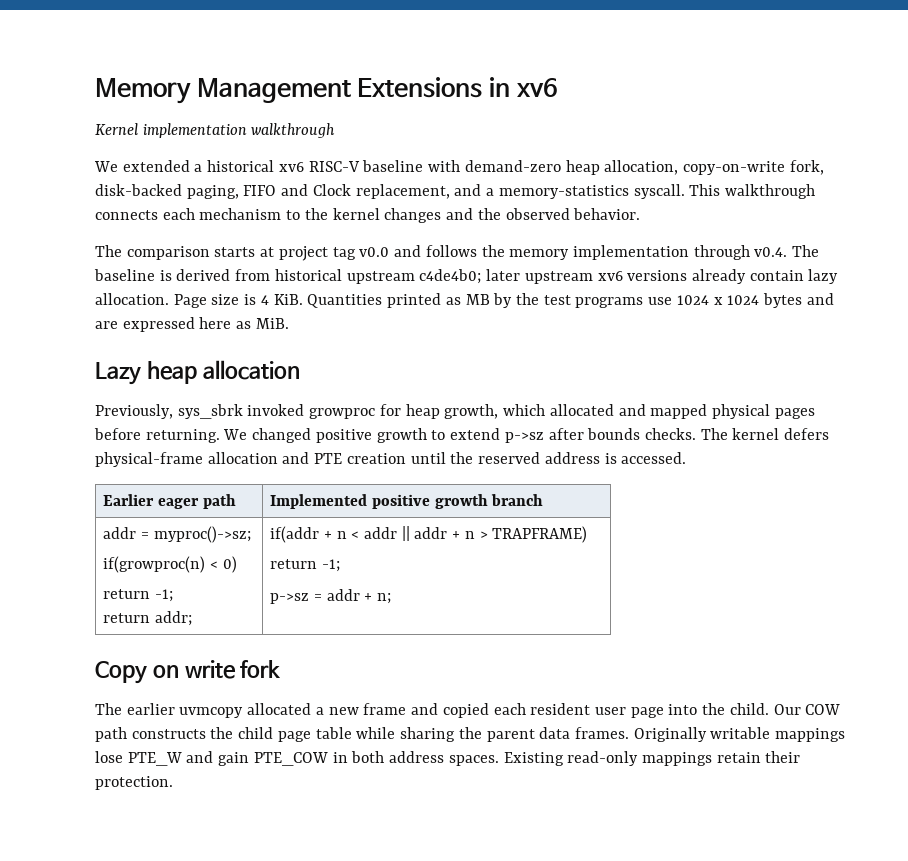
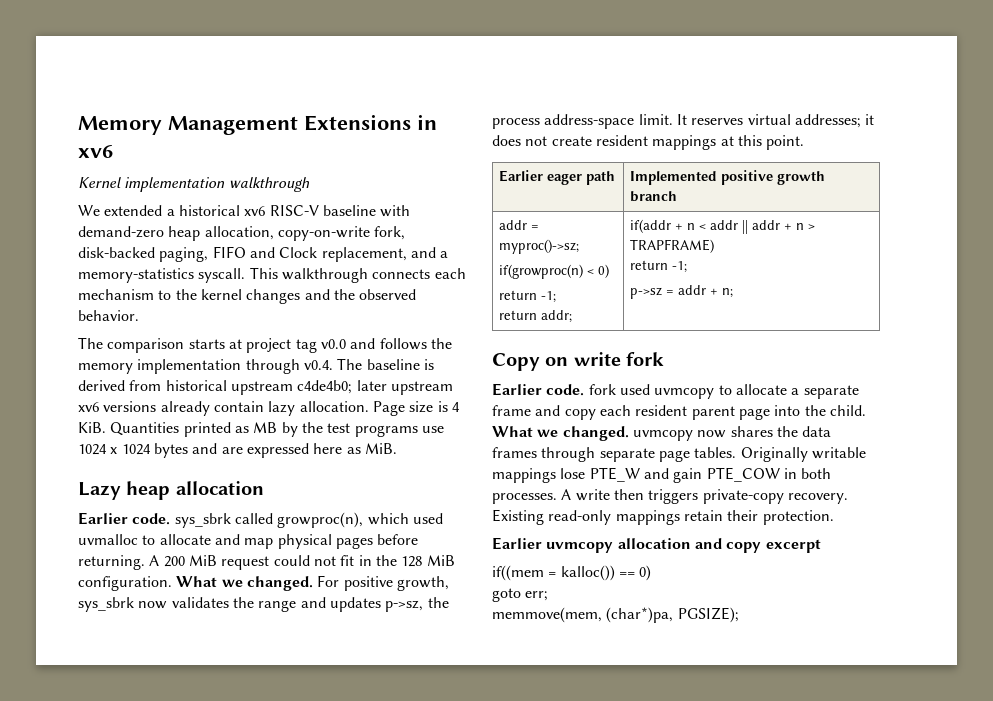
- Previously, sys_sbrk invoked growproc for heap growth, which allocated and mapped physical pages before returning. We changed positive growth to extend p->sz after bounds checks. The kernel defers physical-frame allocation and PTE creation until the reserved address is accessed.
+ Earlier code. sys_sbrk called growproc(n), which used uvmalloc to allocate and map physical pages before returning. A 200 MiB request could not fit in the 128 MiB configuration. What we changed. For positive growth, sys_sbrk now validates the range and updates p->sz, the process address-space limit. It reserves virtual addresses; it does not create resident mappings at this point.
- The earlier uvmcopy allocated a new frame and copied each resident user page into the child.
+ Earlier code. fork used uvmcopy to allocate a separate frame and copy each resident parent page into the child.
- Our COW path constructs the child page table while sharing the parent data frames.
+ What we changed. uvmcopy now shares the data frames through separate page tables.
- Originally writable mappings lose PTE_W and gain PTE_COW in both address spaces.
+ Originally writable mappings lose PTE_W and gain PTE_COW in both processes. A write then triggers private-copy recovery.
+ Earlier uvmcopy allocation and copy excerpt
+ if((mem = kalloc()) == 0)
+ goto err;
+ memmove(mem, (char*)pa, PGSIZE);

